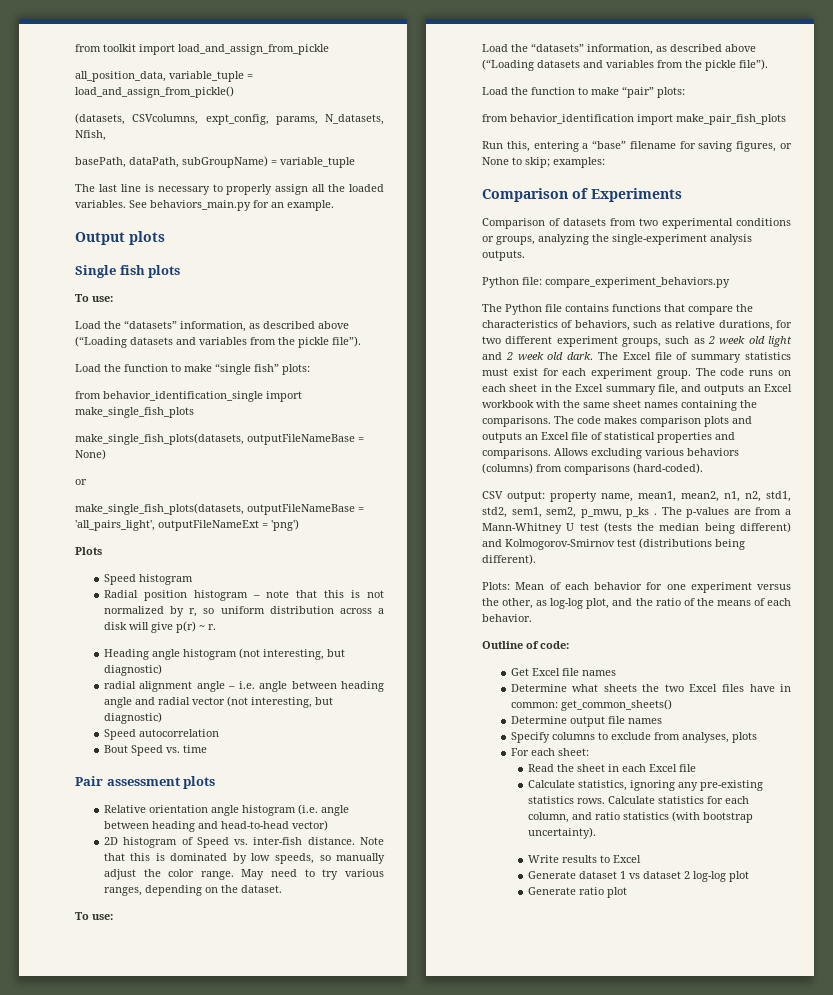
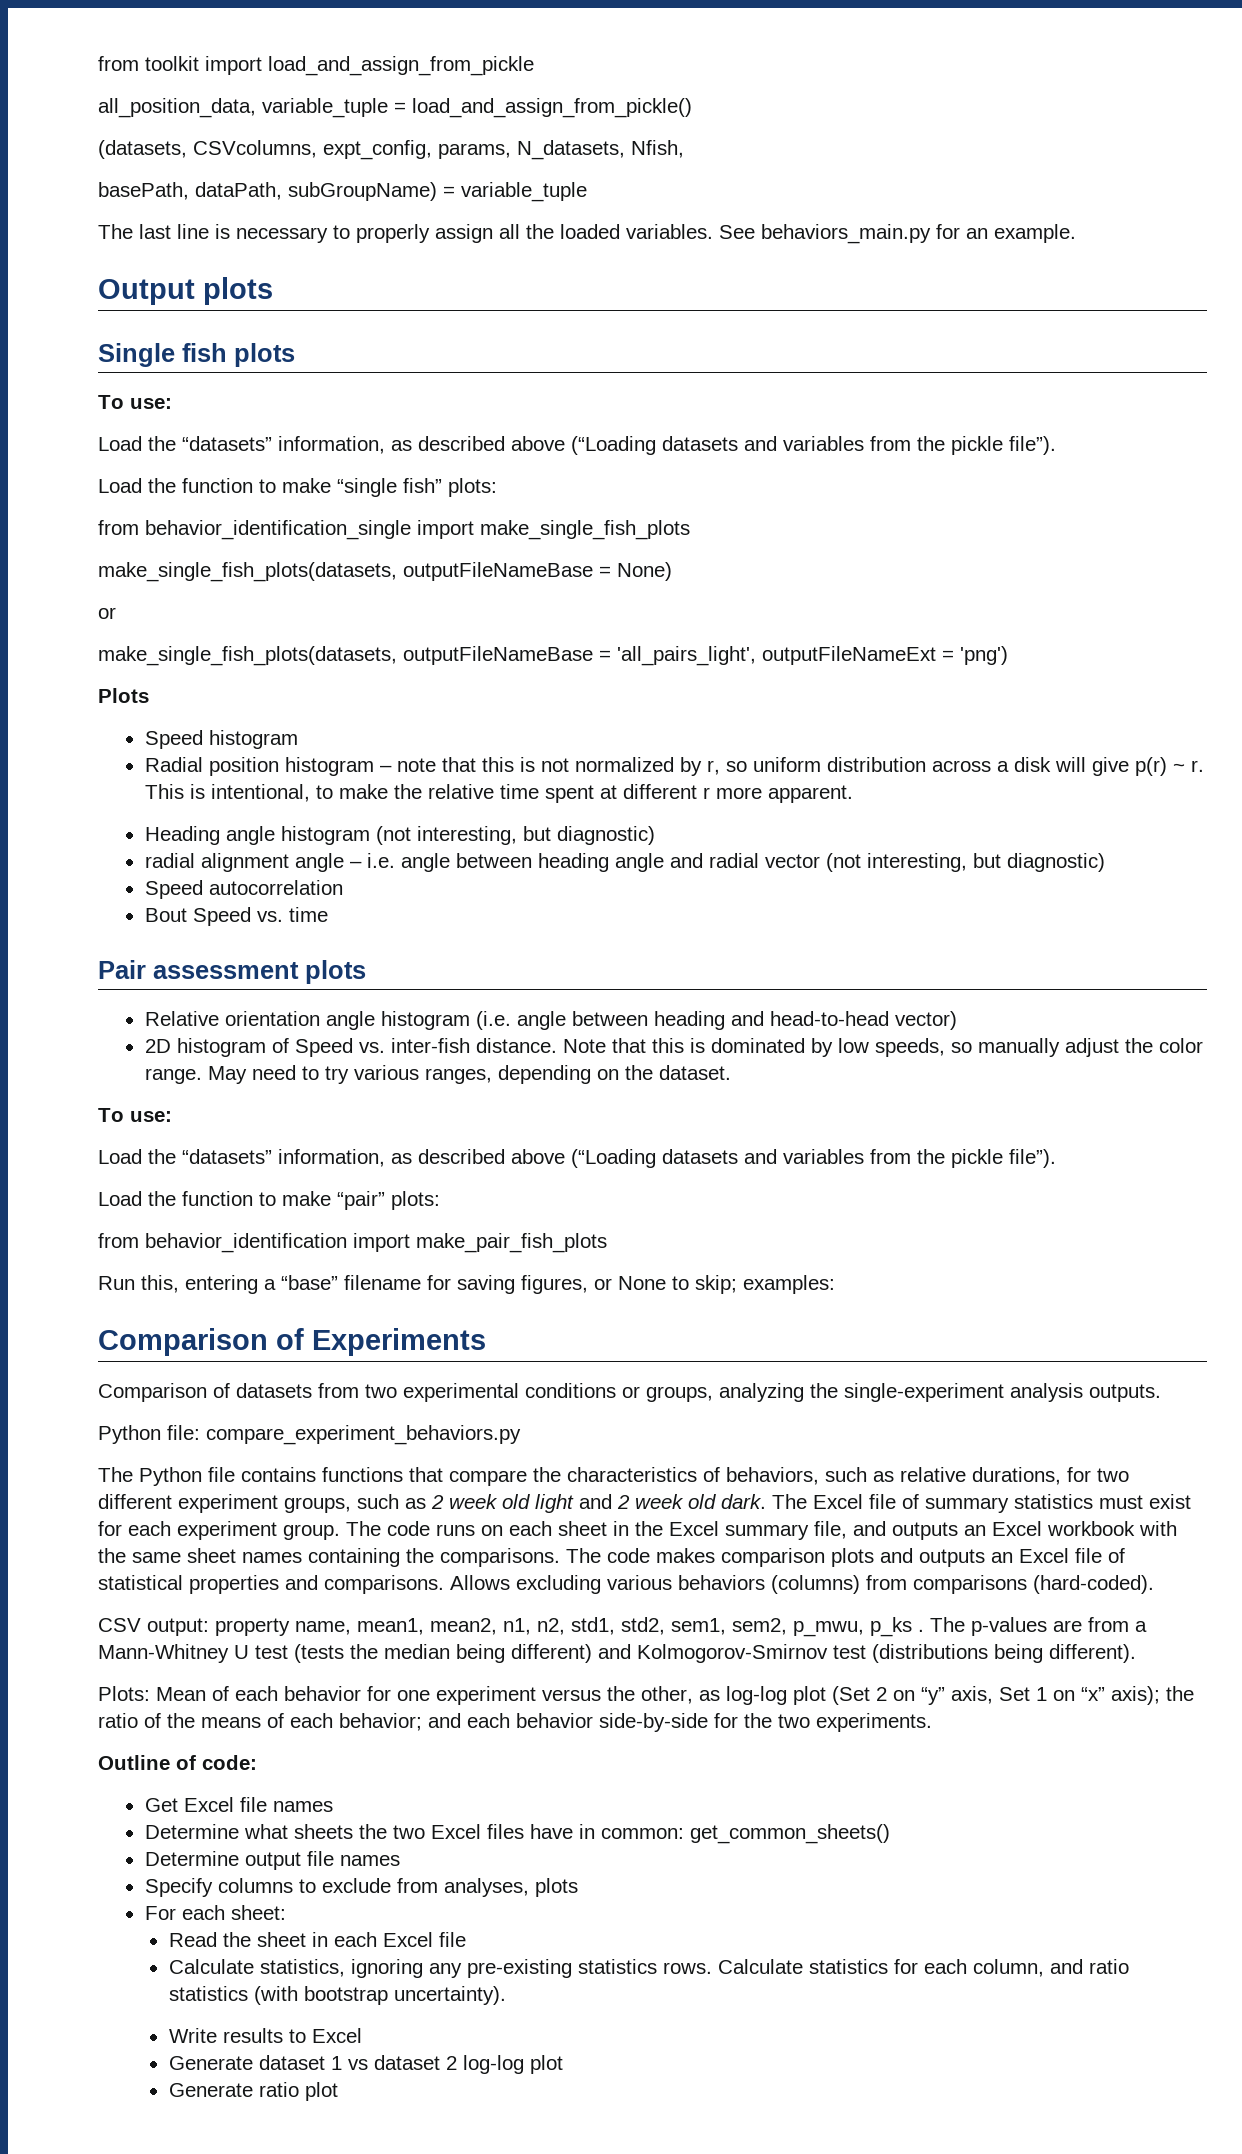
+ This is intentional, to make the relative time spent at different r more apparent.
- Plots: Mean of each behavior for one experiment versus the other, as log-log plot, and the ratio of the means of each behavior.
+ Plots: Mean of each behavior for one experiment versus the other, as log-log plot (Set 2 on “y” axis, Set 1 on “x” axis); the ratio of the means of each behavior; and each behavior side-by-side for the two experiments.

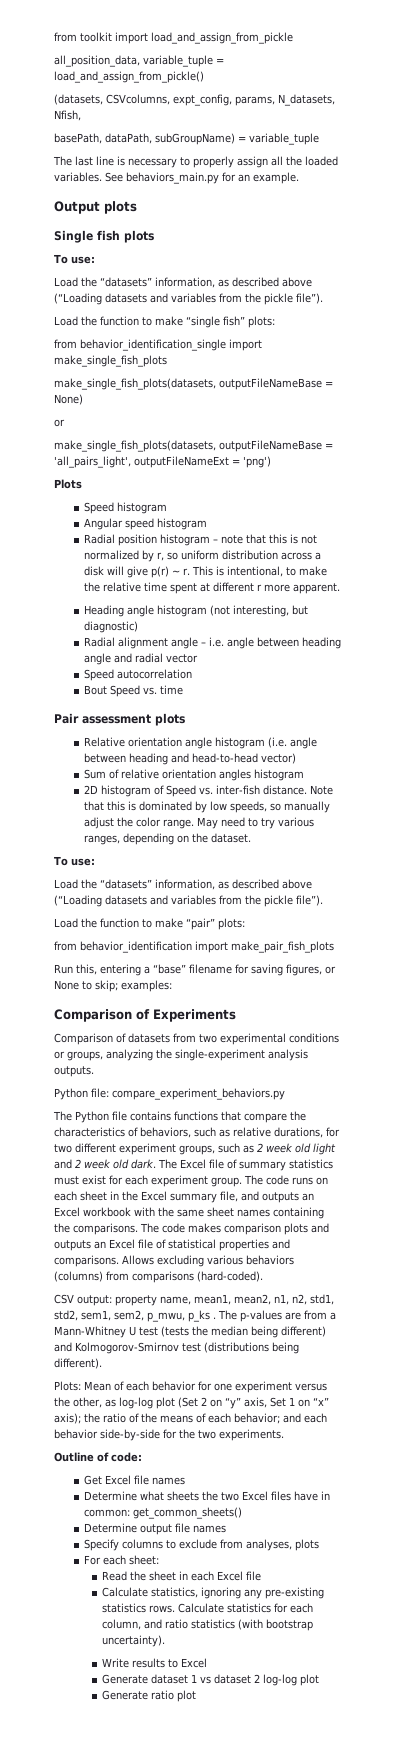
+ Angular speed histogram
- radial alignment angle – i.e. angle between heading angle and radial vector (not interesting, but diagnostic)
+ Radial alignment angle – i.e. angle between heading angle and radial vector
+ Sum of relative orientation angles histogram

